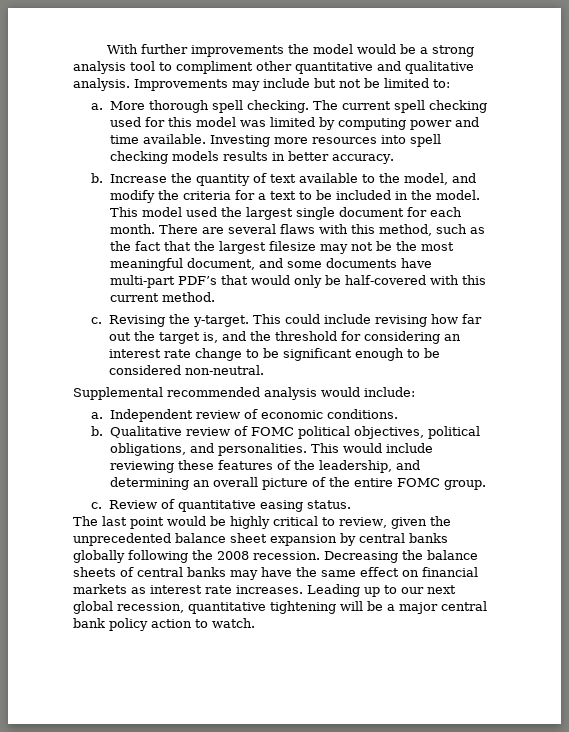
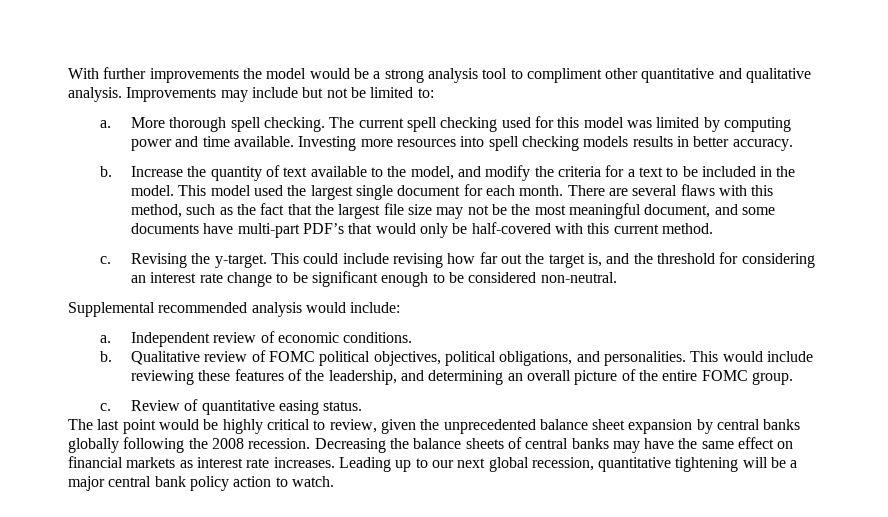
- There are several flaws with this method, such as the fact that the largest filesize may not be the most meaningful document, and some documents have multi-part PDF’s that would only be half-covered with this current method.
+ There are several flaws with this method, such as the fact that the largest file size may not be the most meaningful document, and some documents have multi-part PDF’s that would only be half-covered with this current method.

